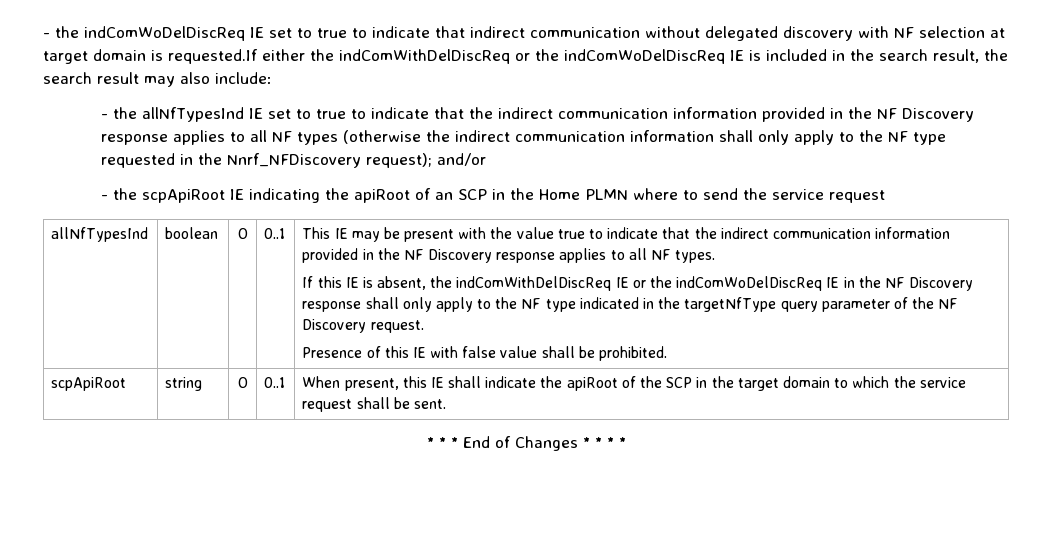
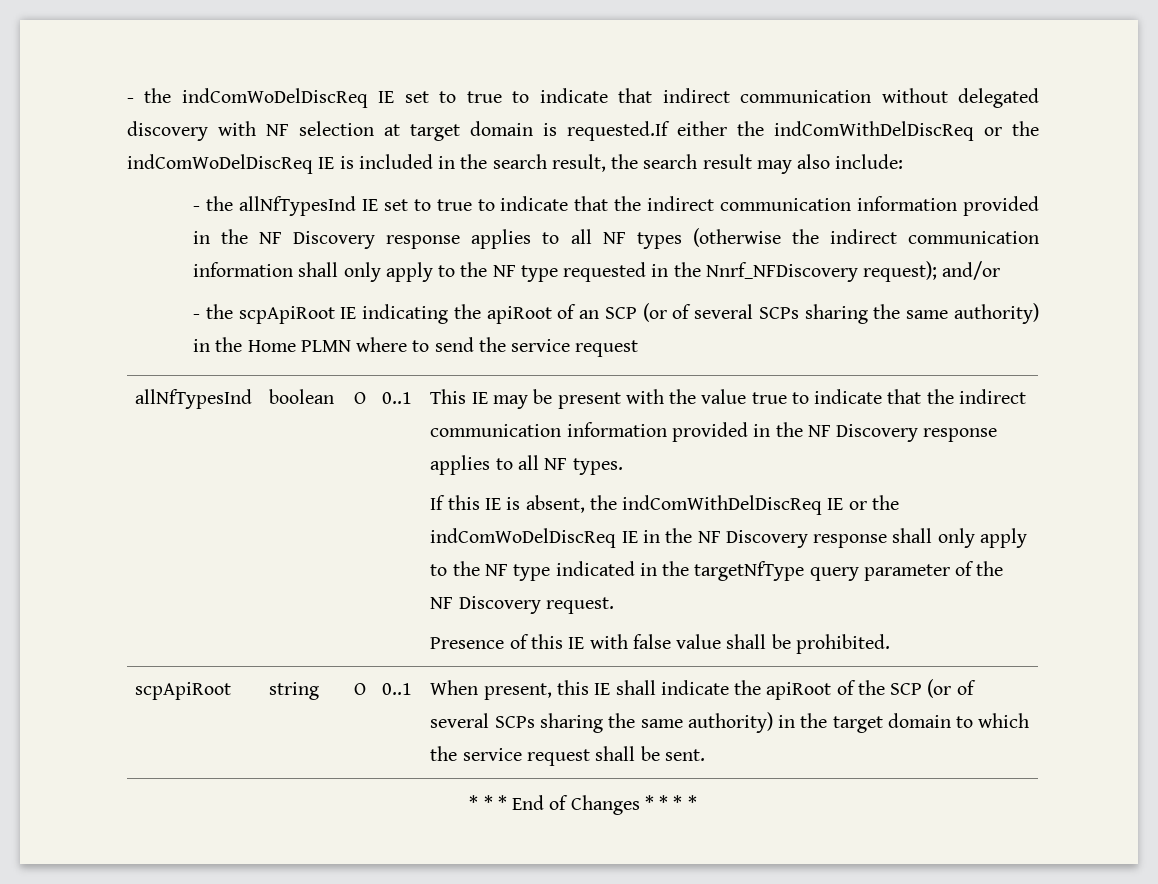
- - the scpApiRoot IE indicating the apiRoot of an SCP in the Home PLMN where to send the service request
+ - the scpApiRoot IE indicating the apiRoot of an SCP (or of several SCPs sharing the same authority) in the Home PLMN where to send the service request
- scpApiRoot | string | O | 0..1 | When present, this IE shall indicate the apiRoot of the SCP in the target domain to which the service request shall be sent.
+ scpApiRoot | string | O | 0..1 | When present, this IE shall indicate the apiRoot of the SCP (or of several SCPs sharing the same authority) in the target domain to which the service request shall be sent.

